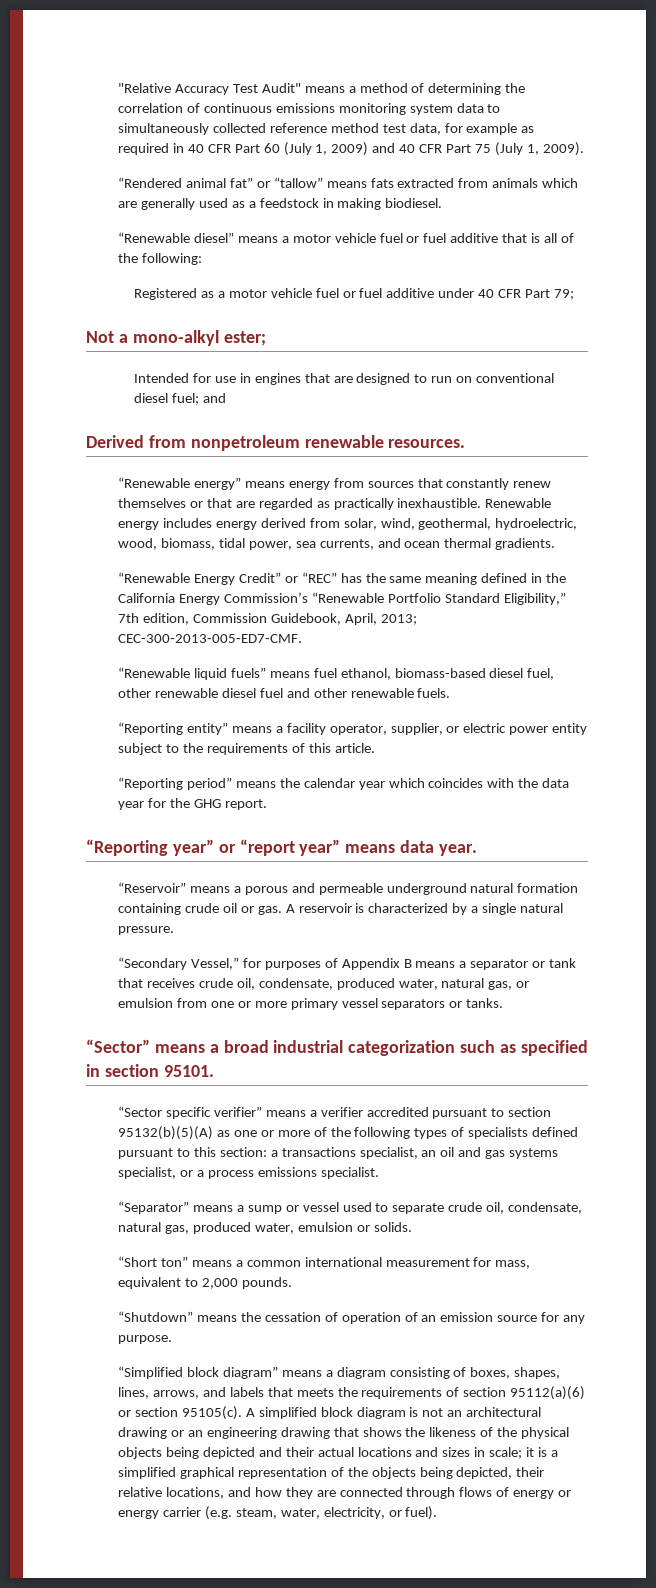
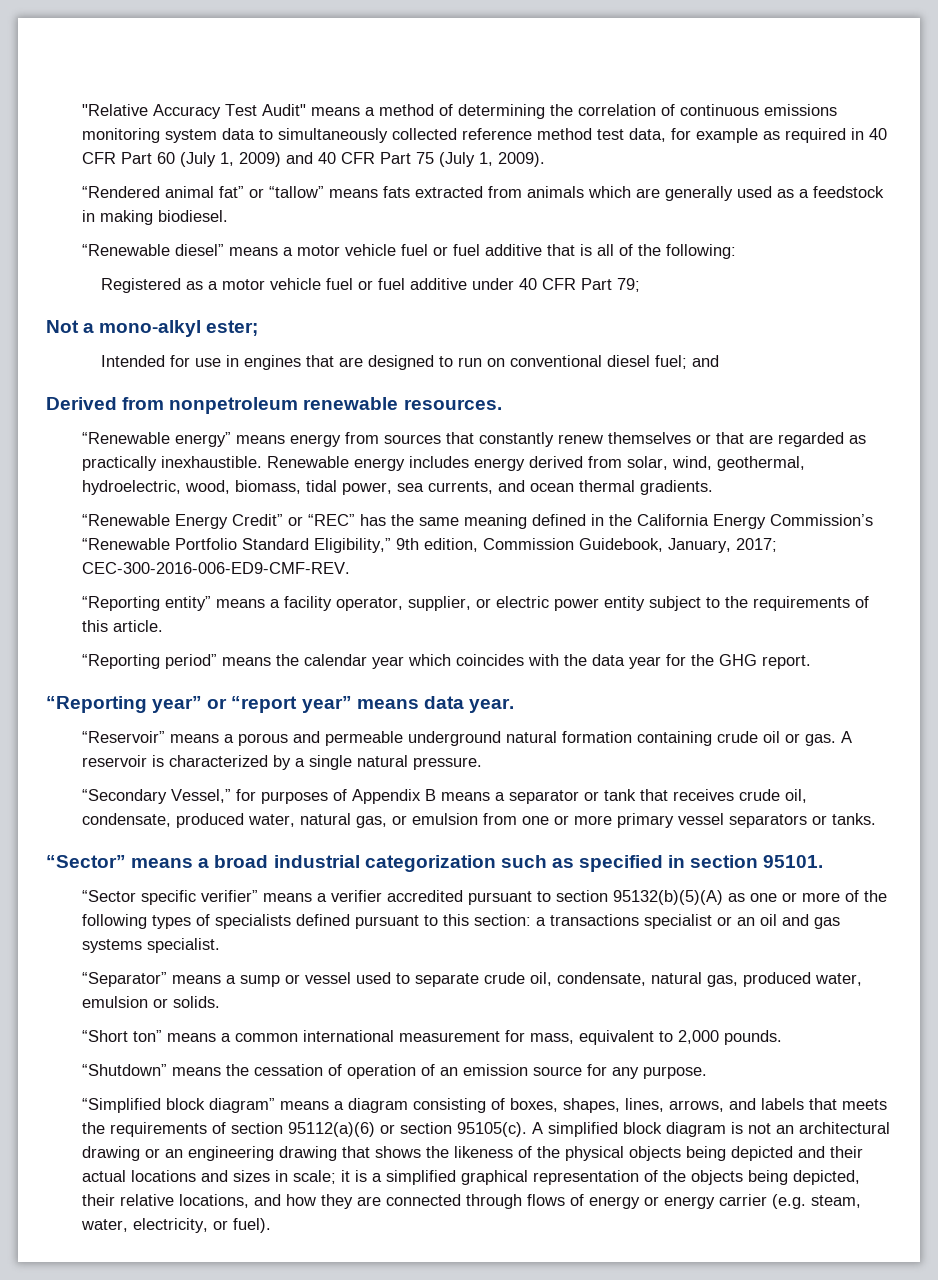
- “Renewable Energy Credit” or “REC” has the same meaning defined in the California Energy Commission’s “Renewable Portfolio Standard Eligibility,” 7th edition, Commission Guidebook, April, 2013; CEC-300‐2013‐005‐ED7‐CMF.
- “Renewable liquid fuels” means fuel ethanol, biomass-based diesel fuel, other renewable diesel fuel and other renewable fuels.
+ “Renewable Energy Credit” or “REC” has the same meaning defined in the California Energy Commission’s “Renewable Portfolio Standard Eligibility,” 9th edition, Commission Guidebook, January, 2017; CEC-300-2016-006-ED9-CMF-REV.
- “Sector specific verifier” means a verifier accredited pursuant to section 95132(b)(5)(A) as one or more of the following types of specialists defined pursuant to this section: a transactions specialist, an oil and gas systems specialist, or a process emissions specialist.
+ “Sector specific verifier” means a verifier accredited pursuant to section 95132(b)(5)(A) as one or more of the following types of specialists defined pursuant to this section: a transactions specialist or an oil and gas systems specialist.

